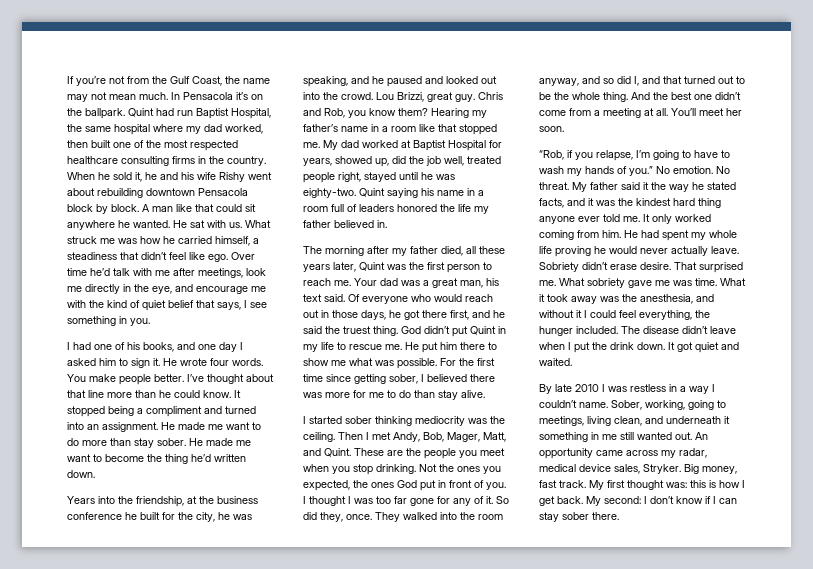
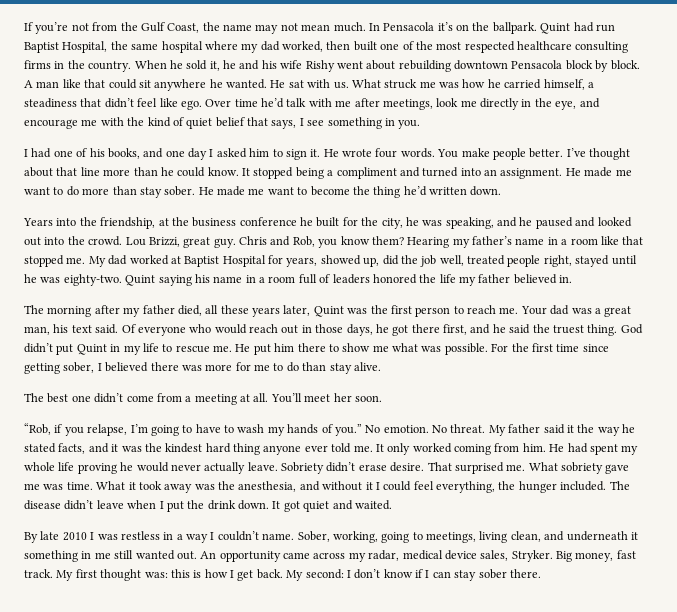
- I started sober thinking mediocrity was the ceiling. Then I met Andy, Bob, Mager, Matt, and Quint. These are the people you meet when you stop drinking. Not the ones you expected, the ones God put in front of you. I thought I was too far gone for any of it. So did they, once. They walked into the room anyway, and so did I, and that turned out to be the whole thing. And the best one didn’t come from a meeting at all.
+ The best one didn’t come from a meeting at all.

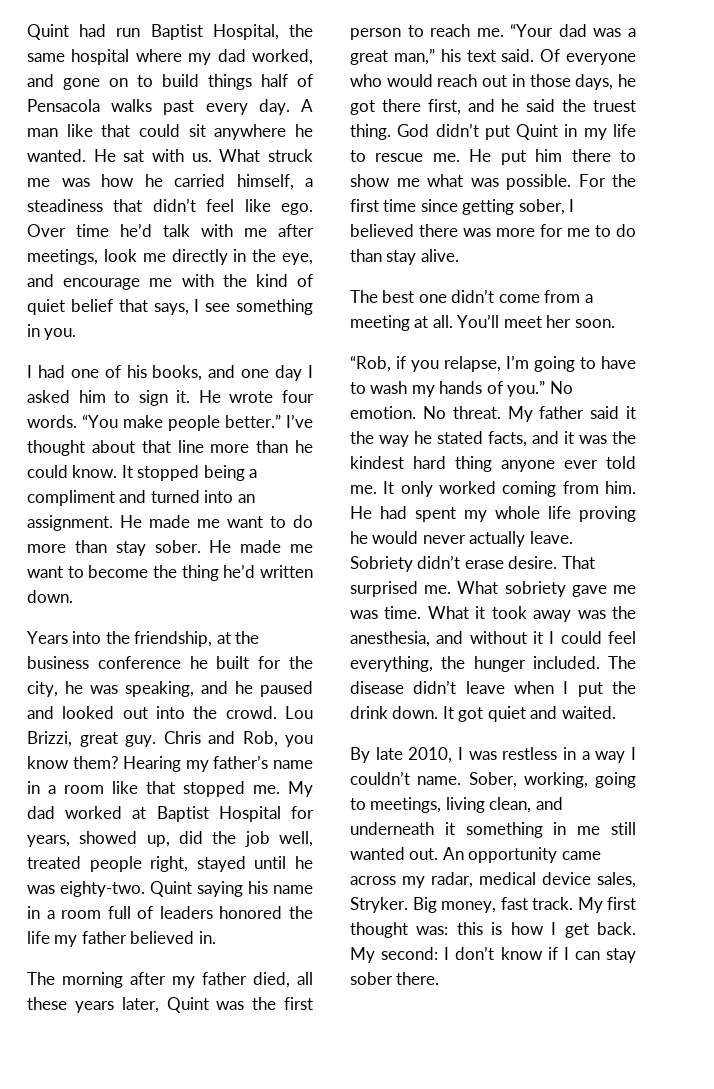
- If you’re not from the Gulf Coast, the name may not mean much. In Pensacola it’s on the ballpark. Quint had run Baptist Hospital, the same hospital where my dad worked, then built one of the most respected healthcare consulting firms in the country. When he sold it, he and his wife Rishy went about rebuilding downtown Pensacola block by block.
+ Quint had run Baptist Hospital, the same hospital where my dad worked, and gone on to build things half of Pensacola walks past every day.
- You make people better.
+ “You make people better.”
- Your dad was a great man, his text said.
+ “Your dad was a great man,” his text said.
- By late 2010 I was restless in a way I couldn’t name.
+ By late 2010, I was restless in a way I couldn’t name.

